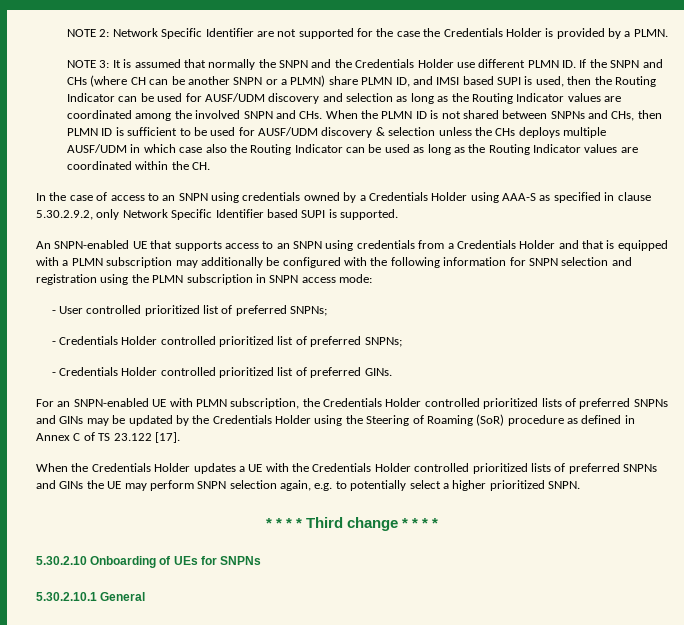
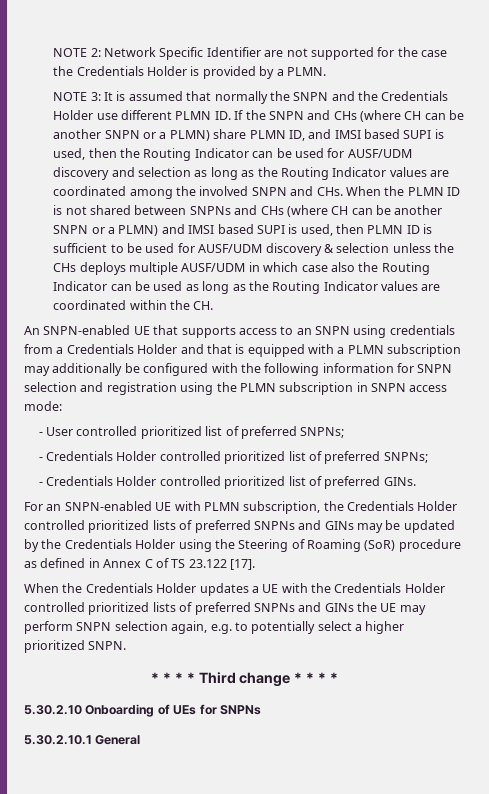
- It is assumed that normally the SNPN and the Credentials Holder use different PLMN ID. If the SNPN and CHs (where CH can be another SNPN or a PLMN) share PLMN ID, and IMSI based SUPI is used, then the Routing Indicator can be used for AUSF/UDM discovery and selection as long as the Routing Indicator values are coordinated among the involved SNPN and CHs. When the PLMN ID is not shared between SNPNs and CHs, then PLMN ID is sufficient to be used for AUSF/UDM discovery & selection unless the CHs deploys multiple AUSF/UDM in which case also the Routing Indicator can be used as long as the Routing Indicator values are coordinated within the CH.
+ It is assumed that normally the SNPN and the Credentials Holder use different PLMN ID. If the SNPN and CHs (where CH can be another SNPN or a PLMN) share PLMN ID, and IMSI based SUPI is used, then the Routing Indicator can be used for AUSF/UDM discovery and selection as long as the Routing Indicator values are coordinated among the involved SNPN and CHs. When the PLMN ID is not shared between SNPNs and CHs (where CH can be another SNPN or a PLMN) and IMSI based SUPI is used, then PLMN ID is sufficient to be used for AUSF/UDM discovery & selection unless the CHs deploys multiple AUSF/UDM in which case also the Routing Indicator can be used as long as the Routing Indicator values are coordinated within the CH.
- In the case of access to an SNPN using credentials owned by a Credentials Holder using AAA-S as specified in clause 5.30.2.9.2, only Network Specific Identifier based SUPI is supported.

